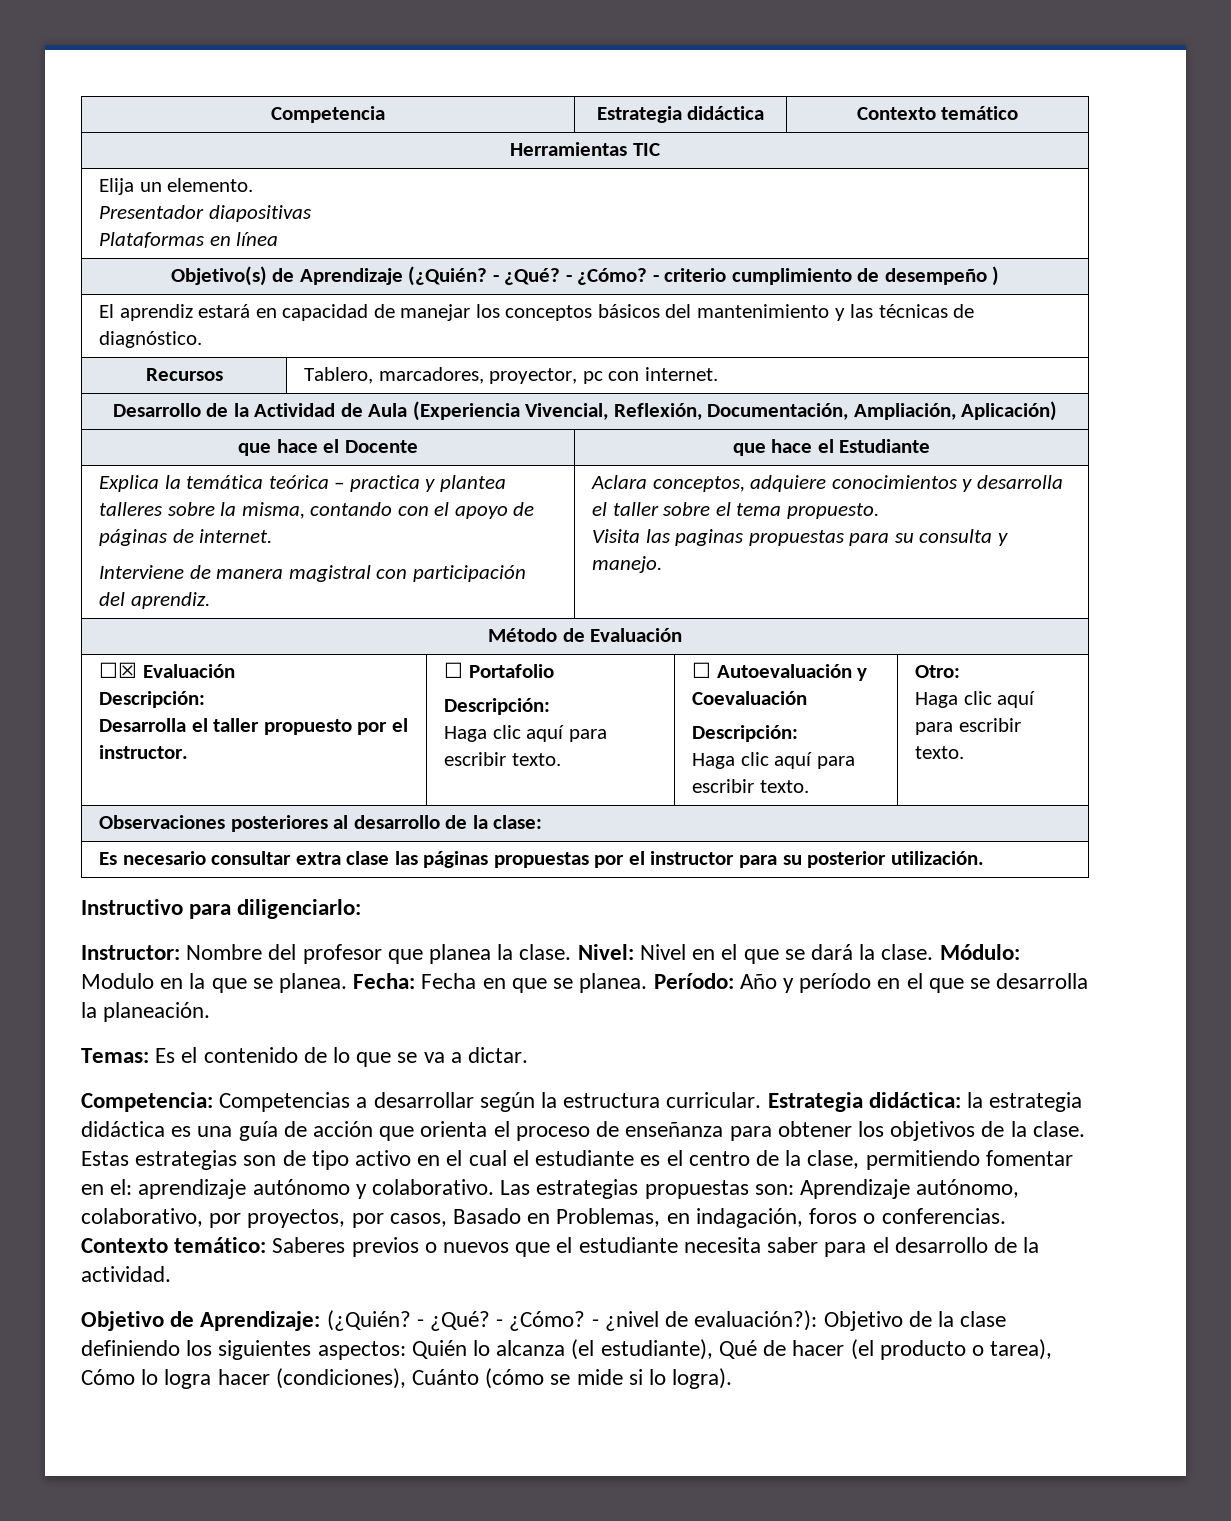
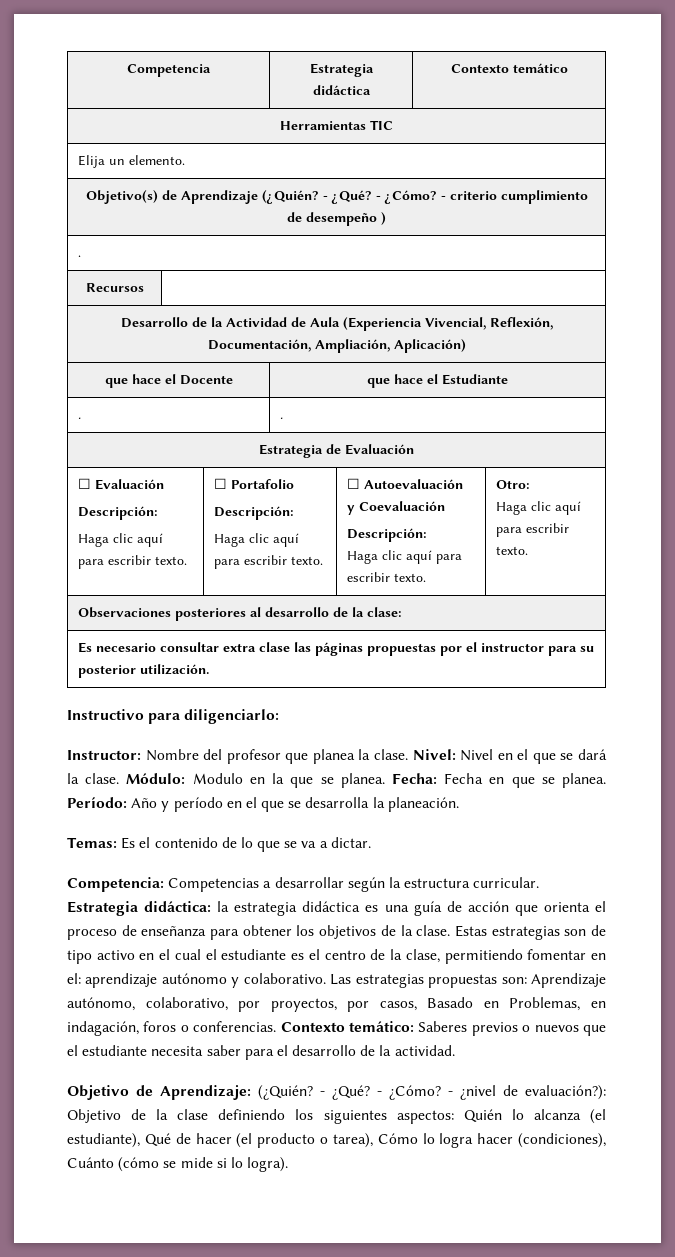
  Elija un elemento.
- Presentador diapositivas
- Plataformas en línea
  Objetivo(s) de Aprendizaje (¿Quién? - ¿Qué? - ¿Cómo? - criterio cumplimiento de desempeño )
- El aprendiz estará en capacidad de manejar los conceptos básicos del mantenimiento y las técnicas de diagnóstico.
- Recursos | Tablero, marcadores, proyector, pc con internet.
+ .
+ Recursos |
- Explica la temática teórica – practica y plantea talleres sobre la misma, contando con el apoyo de páginas de internet.
- Interviene de manera magistral con participación del aprendiz. | Aclara conceptos, adquiere conocimientos y desarrolla el taller sobre el tema propuesto.
- Visita las paginas propuestas para su consulta y manejo.
- Método de Evaluación
+ . | .
+ Estrategia de Evaluación
- ☐☒ Evaluación
+ ☐ Evaluación
  Descripción:
- Desarrolla el taller propuesto por el instructor. | ☐ Portafolio
+ Haga clic aquí para escribir texto. | ☐ Portafolio

